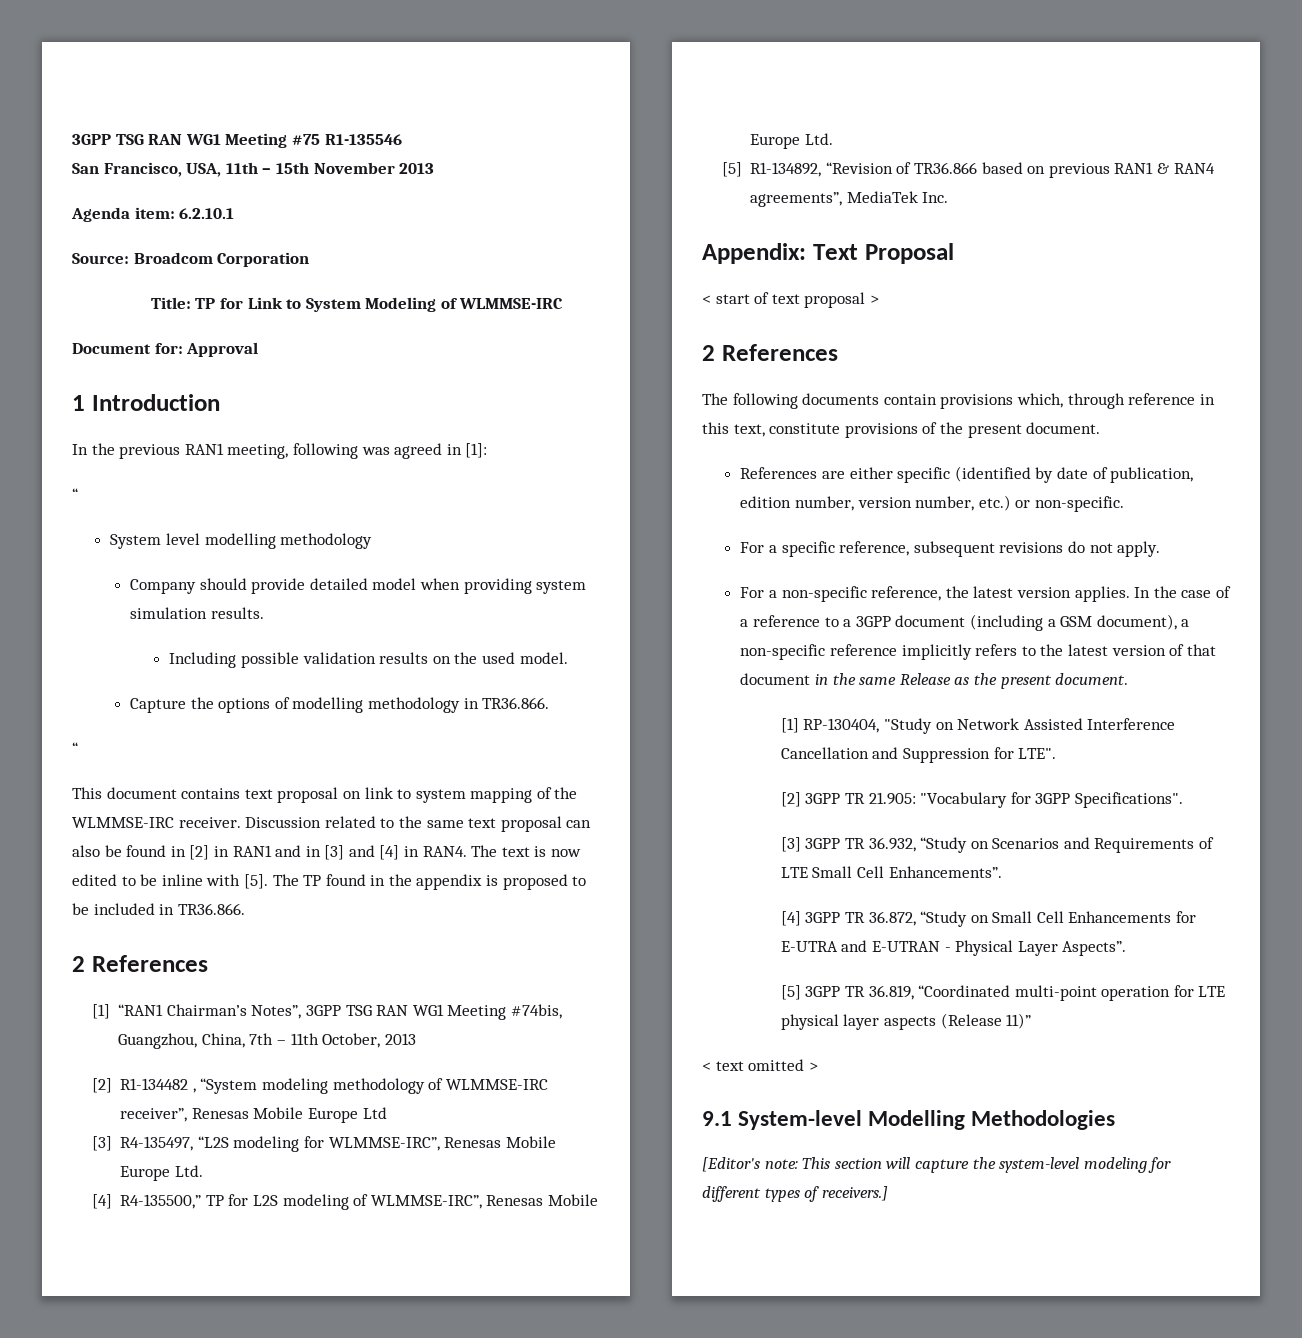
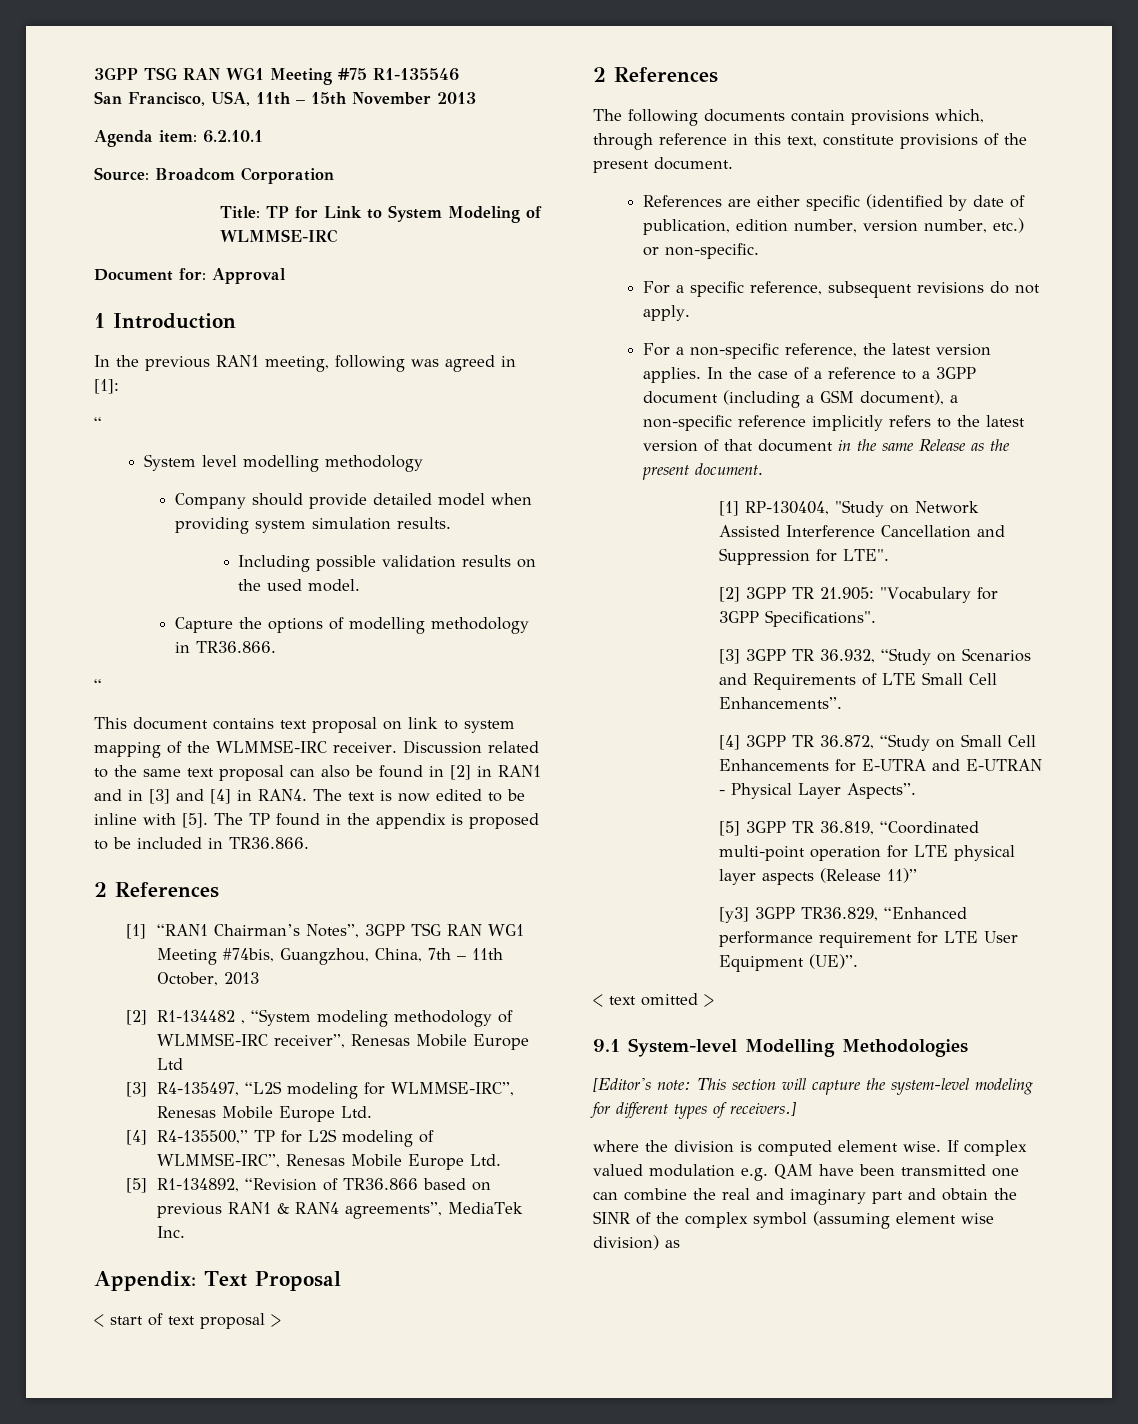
+ [y3] 3GPP TR36.829, “Enhanced performance requirement for LTE User Equipment (UE)”.
+ where the division is computed element wise. If complex valued modulation e.g. QAM have been transmitted one can combine the real and imaginary part and obtain the SINR of the complex symbol (assuming element wise division) as

